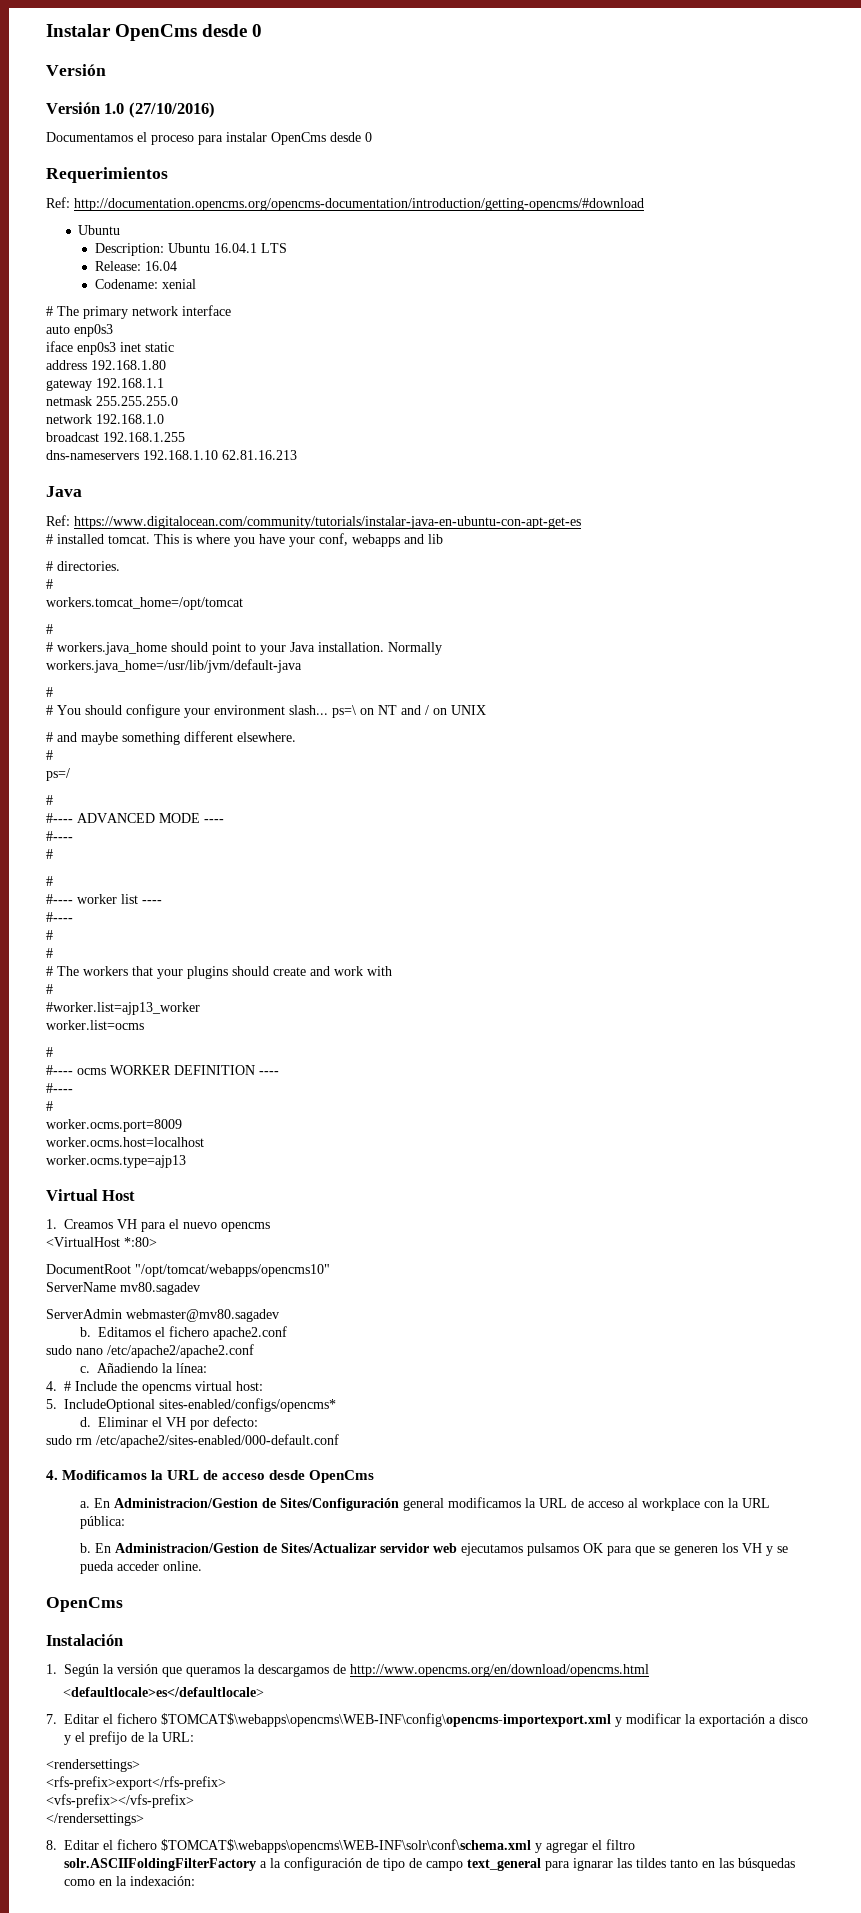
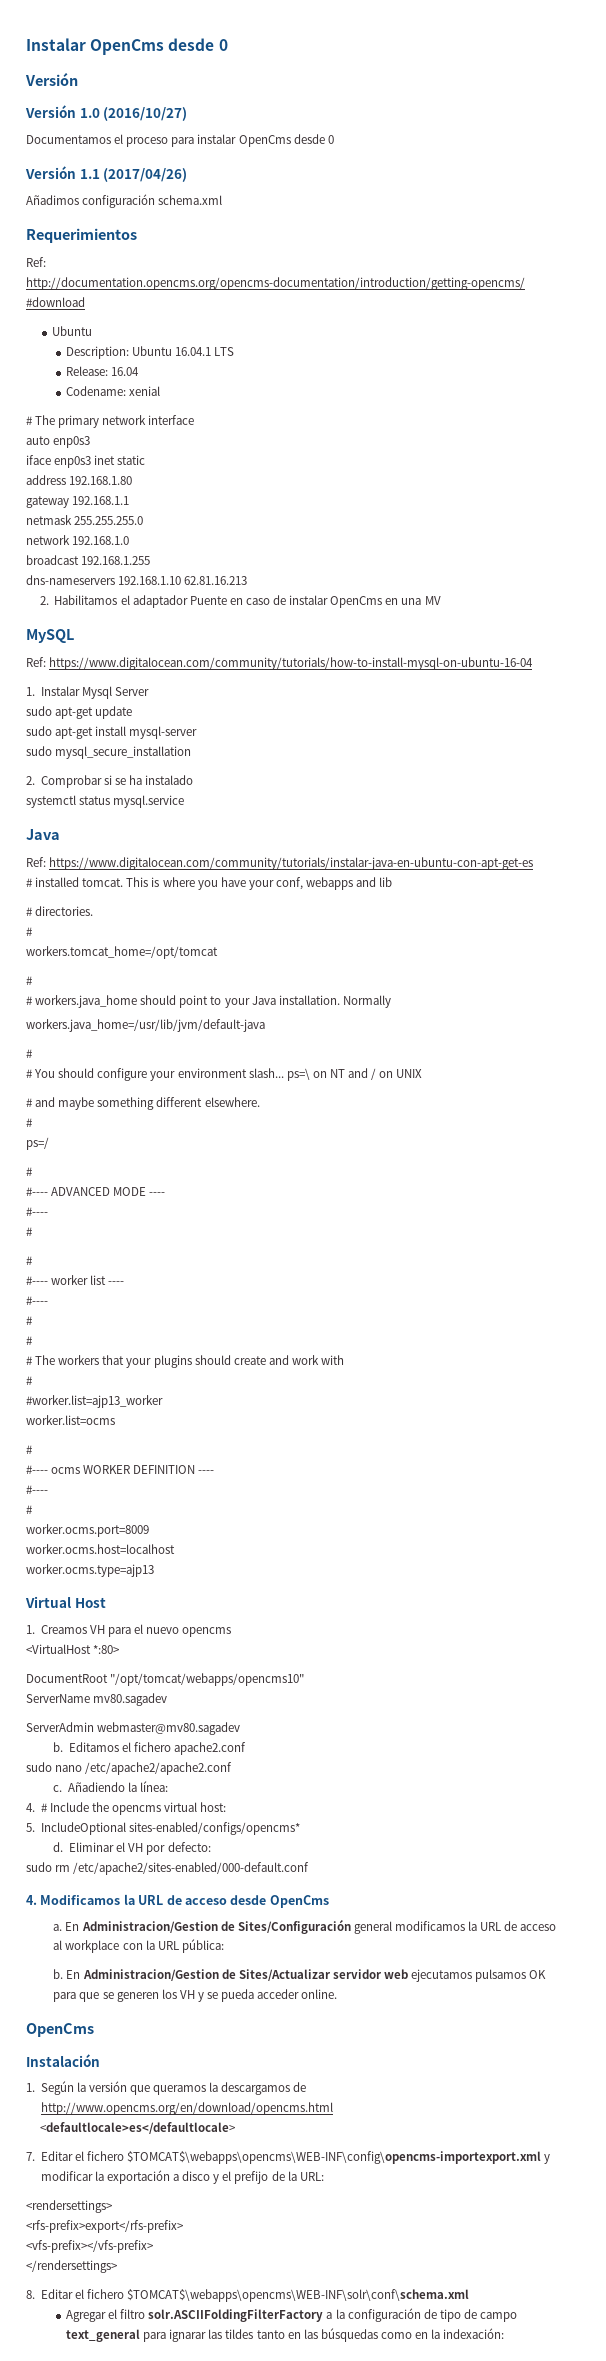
- Versión 1.0 (27/10/2016)
+ Versión 1.0 (2016/10/27)
+ Versión 1.1 (2017/04/26)
+ Añadimos configuración schema.xml
+ 2. Habilitamos el adaptador Puente en caso de instalar OpenCms en una MV
+ MySQL
+ Ref: https://www.digitalocean.com/community/tutorials/how-to-install-mysql-on-ubuntu-16-04
+ 1. Instalar Mysql Server
+ sudo apt-get update
+ sudo apt-get install mysql-server
+ sudo mysql_secure_installation
+ 2. Comprobar si se ha instalado
+ systemctl status mysql.service
- 8. Editar el fichero $TOMCAT$\webapps\opencms\WEB-INF\solr\conf\schema.xml y agregar el filtro solr.ASCIIFoldingFilterFactory a la configuración de tipo de campo text_general para ignarar las tildes tanto en las búsquedas como en la indexación:
+ 8. Editar el fichero $TOMCAT$\webapps\opencms\WEB-INF\solr\conf\schema.xml
+ Agregar el filtro solr.ASCIIFoldingFilterFactory a la configuración de tipo de campo text_general para ignarar las tildes tanto en las búsquedas como en la indexación:

